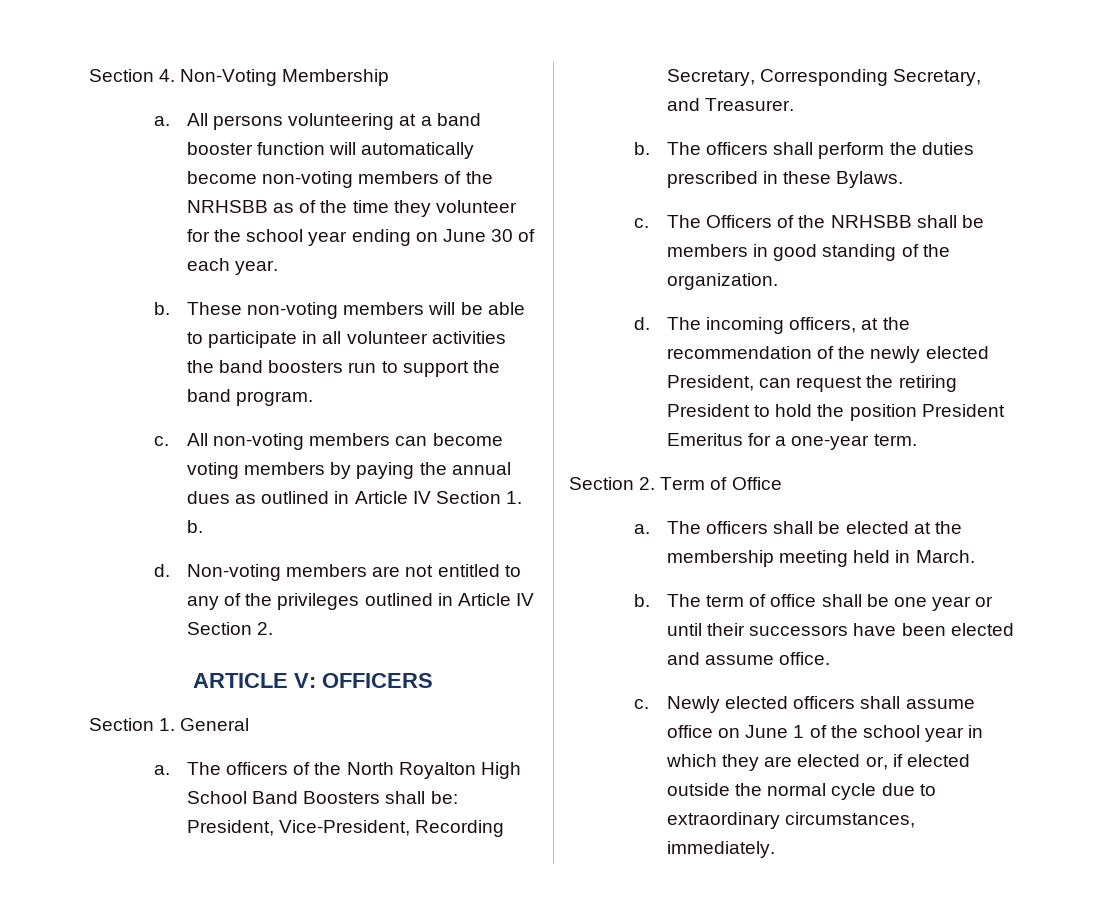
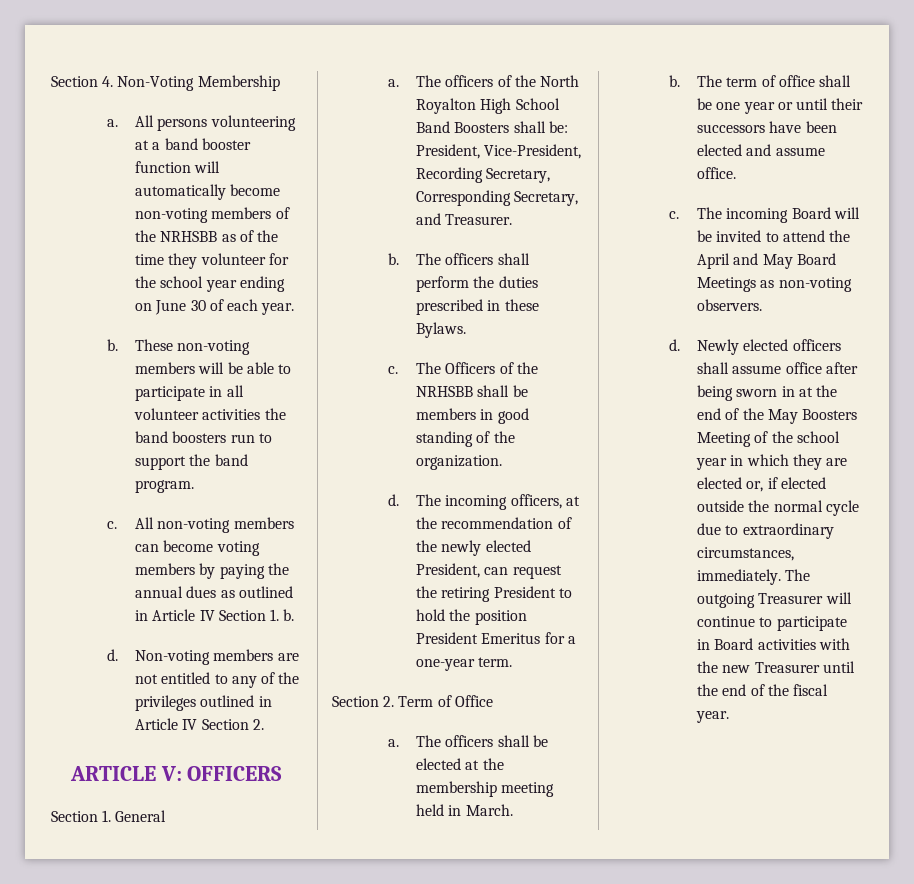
+ The incoming Board will be invited to attend the April and May Board Meetings as non-voting observers.
+ d.
- Newly elected officers shall assume office on June 1 of the school year in which they are elected or, if elected outside the normal cycle due to extraordinary circumstances, immediately.
+ Newly elected officers shall assume office after being sworn in at the end of the May Boosters Meeting of the school year in which they are elected or, if elected outside the normal cycle due to extraordinary circumstances, immediately.
+ The outgoing Treasurer will continue to participate in Board activities with the new Treasurer until the end of the fiscal year.

